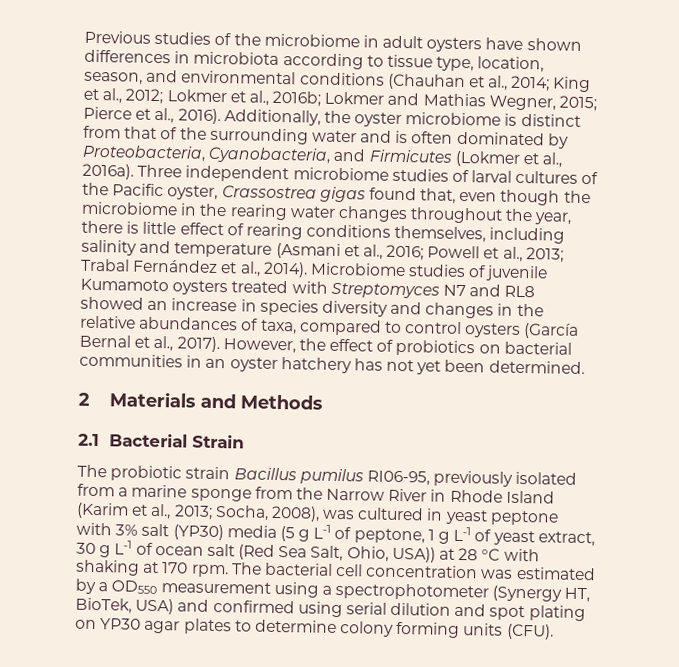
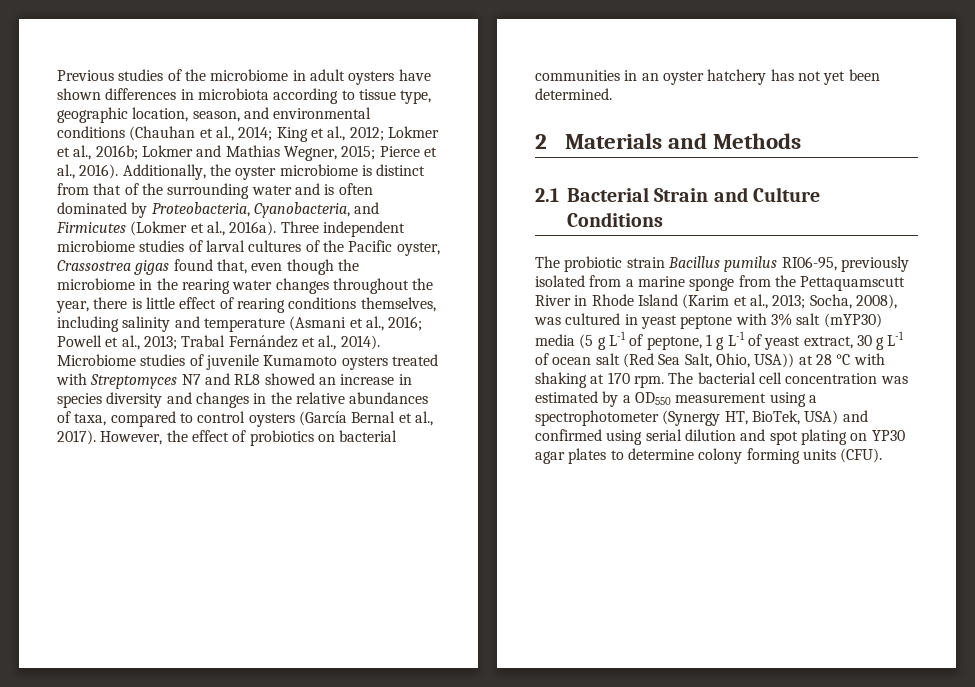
- Previous studies of the microbiome in adult oysters have shown differences in microbiota according to tissue type, location, season, and environmental conditions (Chauhan et al., 2014; King et al., 2012; Lokmer et al., 2016b; Lokmer and Mathias Wegner, 2015; Pierce et al., 2016).
+ Previous studies of the microbiome in adult oysters have shown differences in microbiota according to tissue type, geographic location, season, and environmental conditions (Chauhan et al., 2014; King et al., 2012; Lokmer et al., 2016b; Lokmer and Mathias Wegner, 2015; Pierce et al., 2016).
- 2.1 Bacterial Strain
+ 2.1 Bacterial Strain and Culture Conditions
- The probiotic strain Bacillus pumilus RI06-95, previously isolated from a marine sponge from the Narrow River in Rhode Island (Karim et al., 2013;
+ The probiotic strain Bacillus pumilus RI06-95, previously isolated from a marine sponge from the Pettaquamscutt River in Rhode Island (Karim et al., 2013;
- Socha, 2008), was cultured in yeast peptone with 3% salt (YP30) media (5 g L-1 of peptone, 1 g L-1 of yeast extract, 30 g L-1 of ocean salt (Red Sea Salt, Ohio, USA)) at 28 °C with shaking at 170 rpm.
+ Socha, 2008), was cultured in yeast peptone with 3% salt (mYP30) media (5 g L-1 of peptone, 1 g L-1 of yeast extract, 30 g L-1 of ocean salt (Red Sea Salt, Ohio, USA)) at 28 °C with shaking at 170 rpm.

